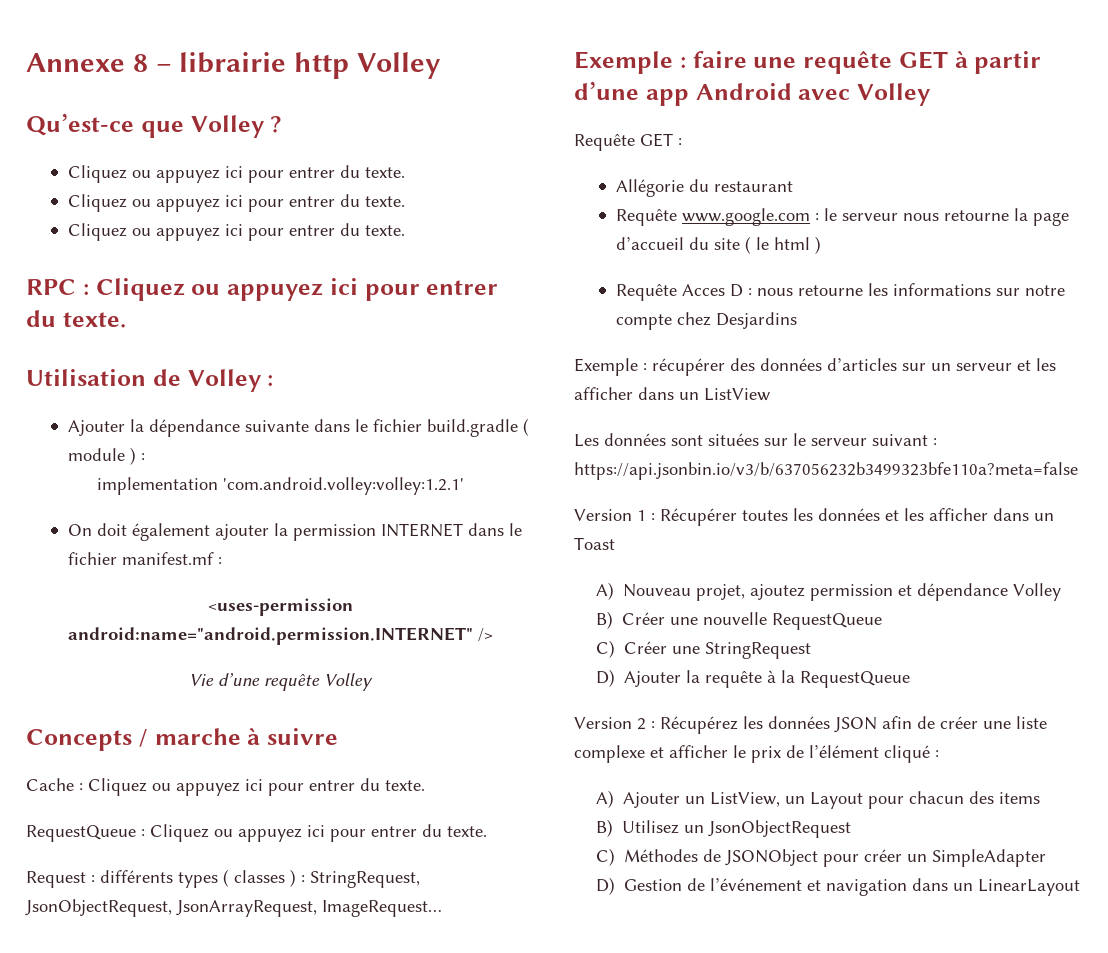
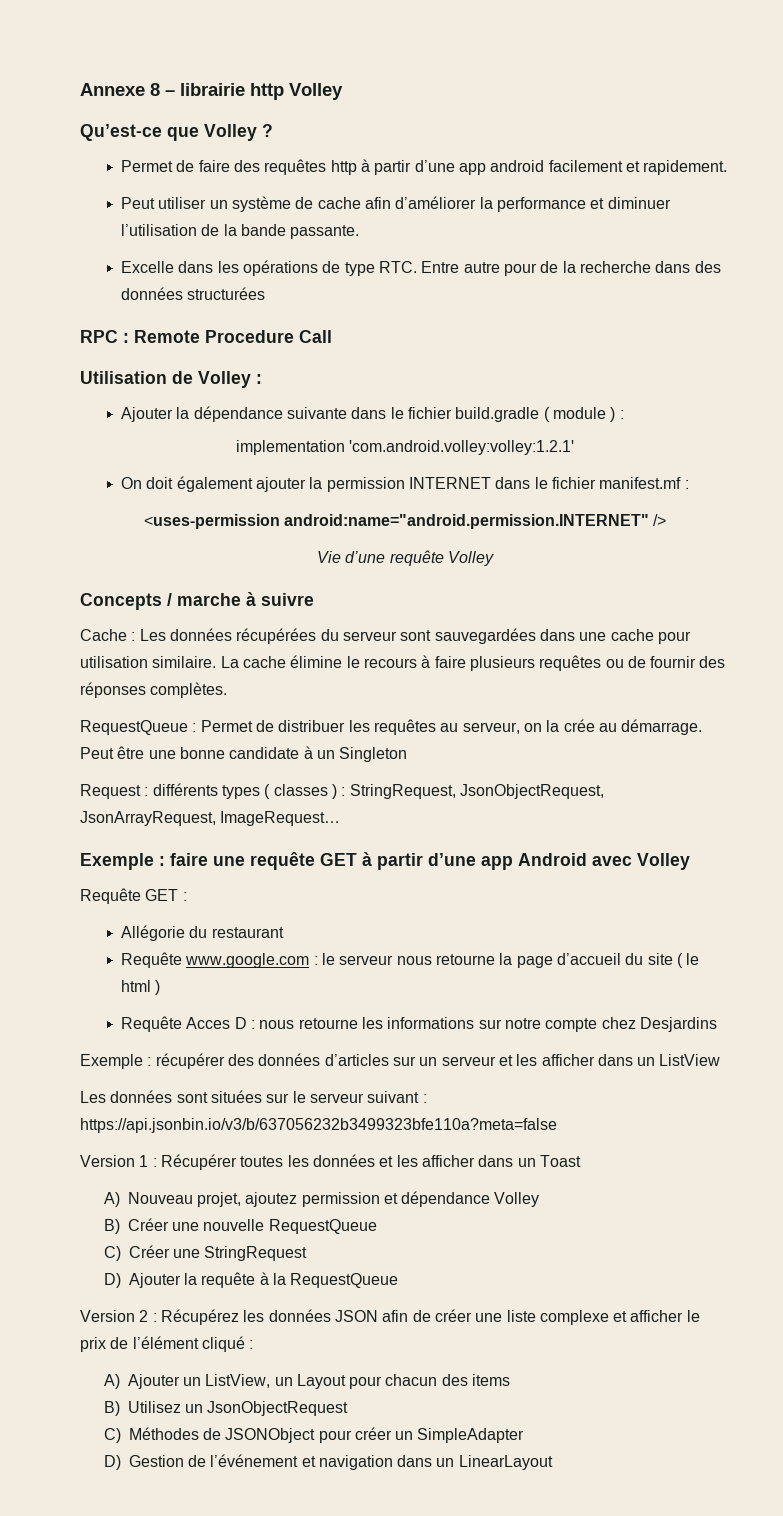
  Qu’est-ce que Volley ?
- Cliquez ou appuyez ici pour entrer du texte.
- Cliquez ou appuyez ici pour entrer du texte.
- Cliquez ou appuyez ici pour entrer du texte.
- RPC : Cliquez ou appuyez ici pour entrer du texte.
+ Permet de faire des requêtes http à partir d’une app android facilement et rapidement.
+ Peut utiliser un système de cache afin d’améliorer la performance et diminuer l’utilisation de la bande passante.
+ Excelle dans les opérations de type RTC. Entre autre pour de la recherche dans des données structurées
+ RPC : Remote Procedure Call
- Cache : Cliquez ou appuyez ici pour entrer du texte.
- RequestQueue : Cliquez ou appuyez ici pour entrer du texte.
+ Cache : Les données récupérées du serveur sont sauvegardées dans une cache pour utilisation similaire. La cache élimine le recours à faire plusieurs requêtes ou de fournir des réponses complètes.
+ RequestQueue : Permet de distribuer les requêtes au serveur, on la crée au démarrage. Peut être une bonne candidate à un Singleton

